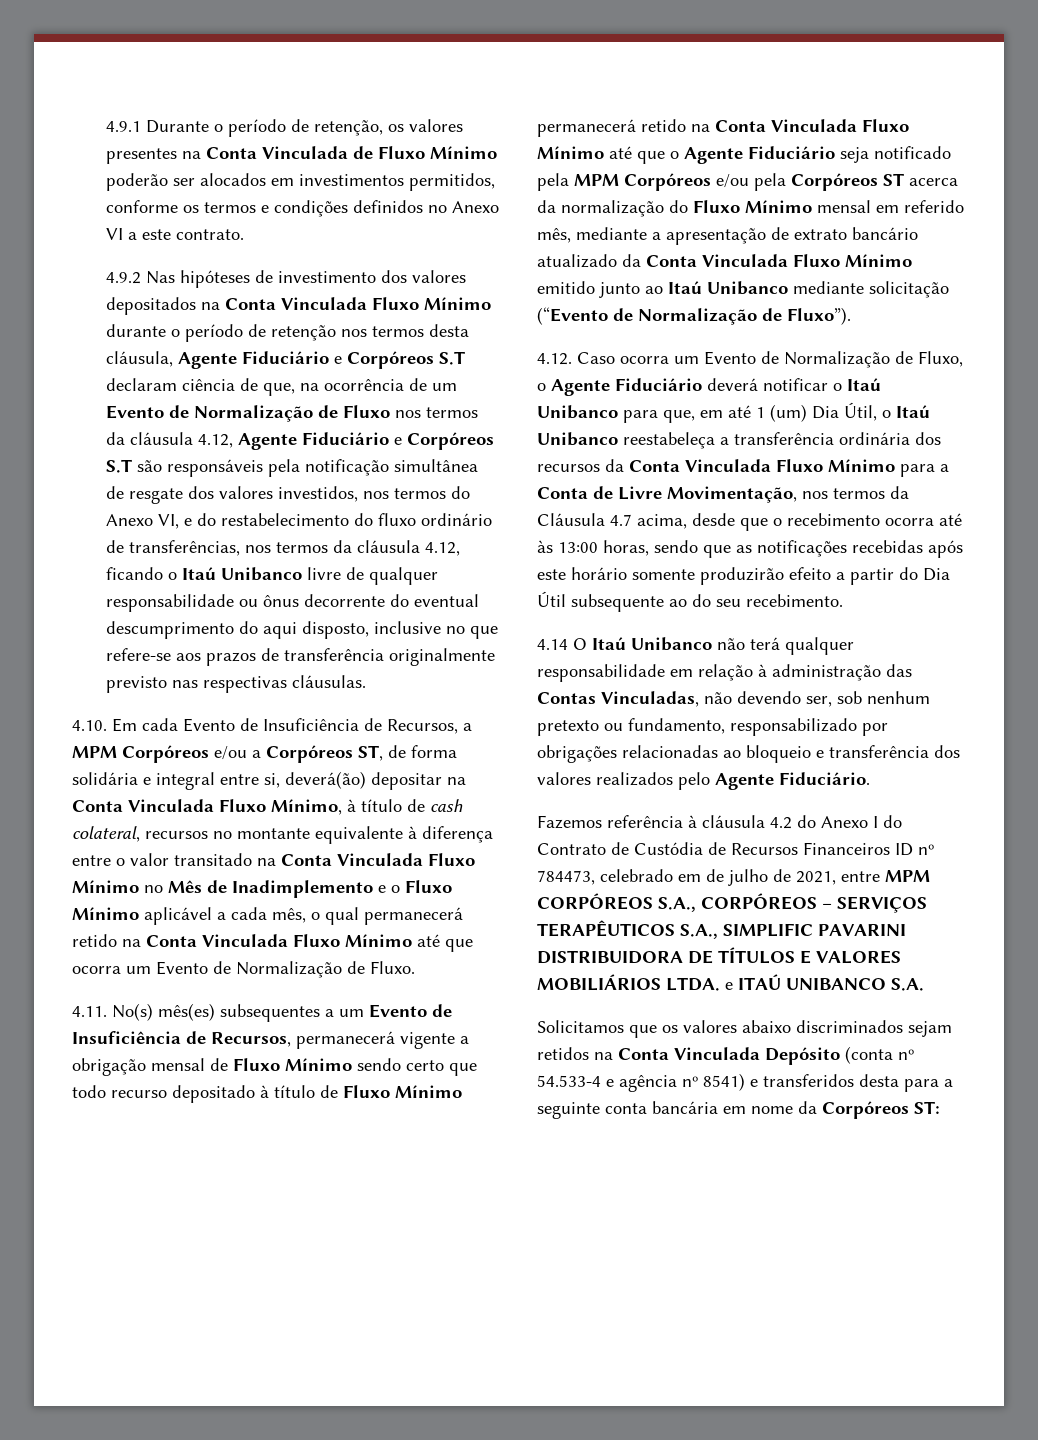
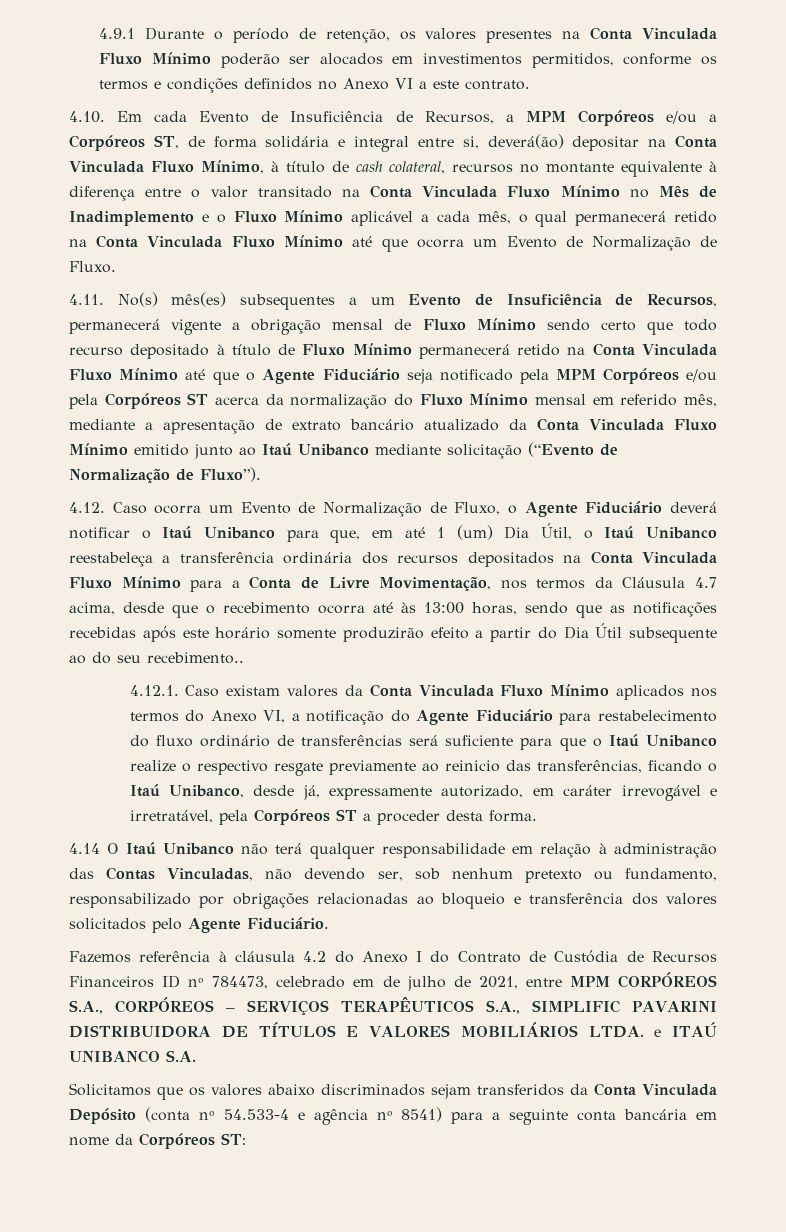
- 4.9.1 Durante o período de retenção, os valores presentes na Conta Vinculada de Fluxo Mínimo poderão ser alocados em investimentos permitidos, conforme os termos e condições definidos no Anexo VI a este contrato.
+ 4.9.1 Durante o período de retenção, os valores presentes na Conta Vinculada Fluxo Mínimo poderão ser alocados em investimentos permitidos, conforme os termos e condições definidos no Anexo VI a este contrato.
- 4.9.2 Nas hipóteses de investimento dos valores depositados na Conta Vinculada Fluxo Mínimo durante o período de retenção nos termos desta cláusula, Agente Fiduciário e Corpóreos S.T declaram ciência de que, na ocorrência de um Evento de Normalização de Fluxo nos termos da cláusula 4.12, Agente Fiduciário e Corpóreos S.T são responsáveis pela notificação simultânea de resgate dos valores investidos, nos termos do Anexo VI, e do restabelecimento do fluxo ordinário de transferências, nos termos da cláusula 4.12, ficando o Itaú Unibanco livre de qualquer responsabilidade ou ônus decorrente do eventual descumprimento do aqui disposto, inclusive no que refere-se aos prazos de transferência originalmente previsto nas respectivas cláusulas.
- 4.12. Caso ocorra um Evento de Normalização de Fluxo, o Agente Fiduciário deverá notificar o Itaú Unibanco para que, em até 1 (um) Dia Útil, o Itaú Unibanco reestabeleça a transferência ordinária dos recursos da Conta Vinculada Fluxo Mínimo para a Conta de Livre Movimentação, nos termos da Cláusula 4.7 acima, desde que o recebimento ocorra até às 13:00 horas, sendo que as notificações recebidas após este horário somente produzirão efeito a partir do Dia Útil subsequente ao do seu recebimento.
+ 4.12. Caso ocorra um Evento de Normalização de Fluxo, o Agente Fiduciário deverá notificar o Itaú Unibanco para que, em até 1 (um) Dia Útil, o Itaú Unibanco reestabeleça a transferência ordinária dos recursos depositados na Conta Vinculada Fluxo Mínimo para a Conta de Livre Movimentação, nos termos da Cláusula 4.7 acima, desde que o recebimento ocorra até às 13:00 horas, sendo que as notificações recebidas após este horário somente produzirão efeito a partir do Dia Útil subsequente ao do seu recebimento..
+ 4.12.1. Caso existam valores da Conta Vinculada Fluxo Mínimo aplicados nos termos do Anexo VI, a notificação do Agente Fiduciário para restabelecimento do fluxo ordinário de transferências será suficiente para que o Itaú Unibanco realize o respectivo resgate previamente ao reinicio das transferências, ficando o Itaú Unibanco, desde já, expressamente autorizado, em caráter irrevogável e irretratável, pela Corpóreos ST a proceder desta forma.
- 4.14 O Itaú Unibanco não terá qualquer responsabilidade em relação à administração das Contas Vinculadas, não devendo ser, sob nenhum pretexto ou fundamento, responsabilizado por obrigações relacionadas ao bloqueio e transferência dos valores realizados pelo Agente Fiduciário.
+ 4.14 O Itaú Unibanco não terá qualquer responsabilidade em relação à administração das Contas Vinculadas, não devendo ser, sob nenhum pretexto ou fundamento, responsabilizado por obrigações relacionadas ao bloqueio e transferência dos valores solicitados pelo Agente Fiduciário.
- Solicitamos que os valores abaixo discriminados sejam retidos na Conta Vinculada Depósito (conta nº 54.533-4 e agência nº 8541) e transferidos desta para a seguinte conta bancária em nome da Corpóreos ST:
+ Solicitamos que os valores abaixo discriminados sejam transferidos da Conta Vinculada Depósito (conta nº 54.533-4 e agência nº 8541) para a seguinte conta bancária em nome da Corpóreos ST:

